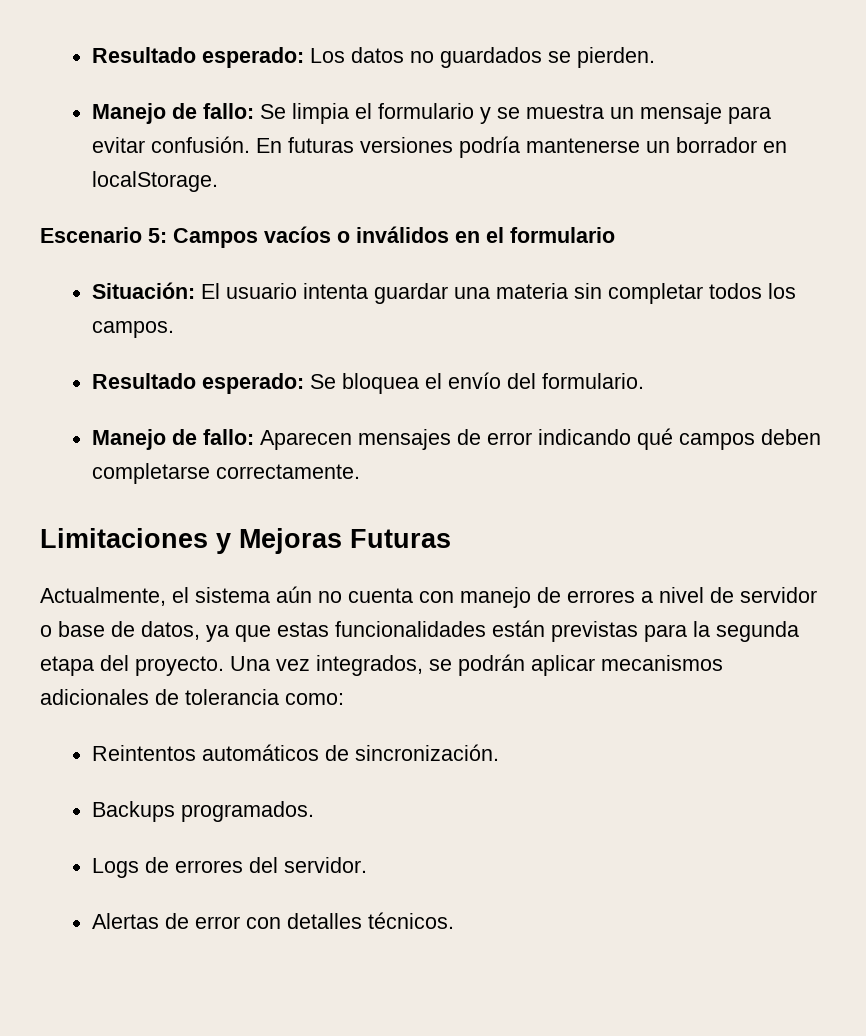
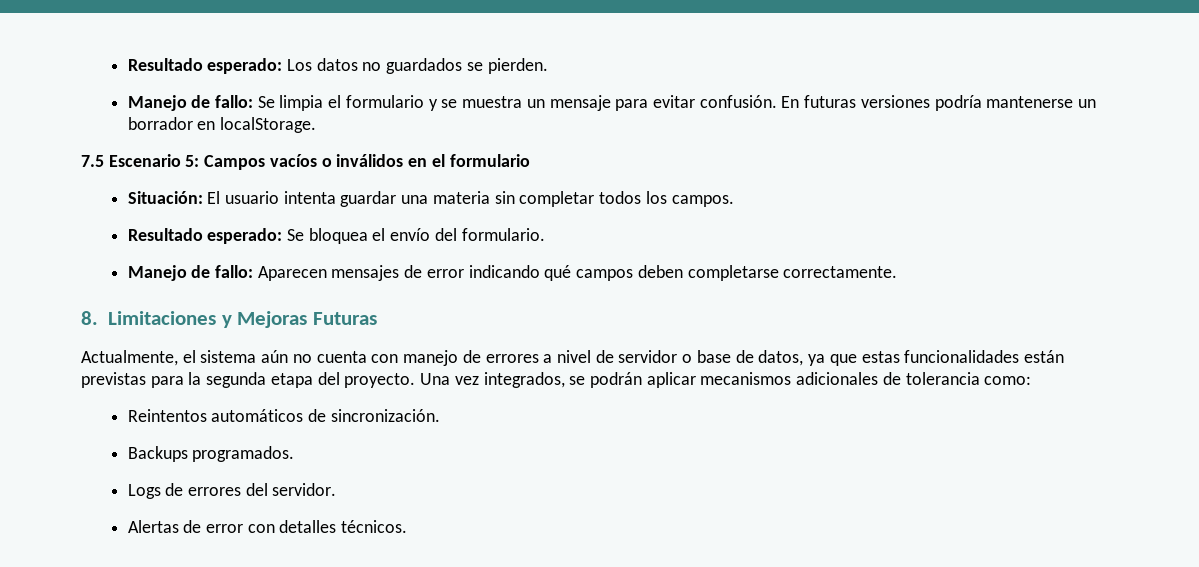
- Escenario 5: Campos vacíos o inválidos en el formulario
+ 7.5 Escenario 5: Campos vacíos o inválidos en el formulario
- Limitaciones y Mejoras Futuras
+ 8. Limitaciones y Mejoras Futuras

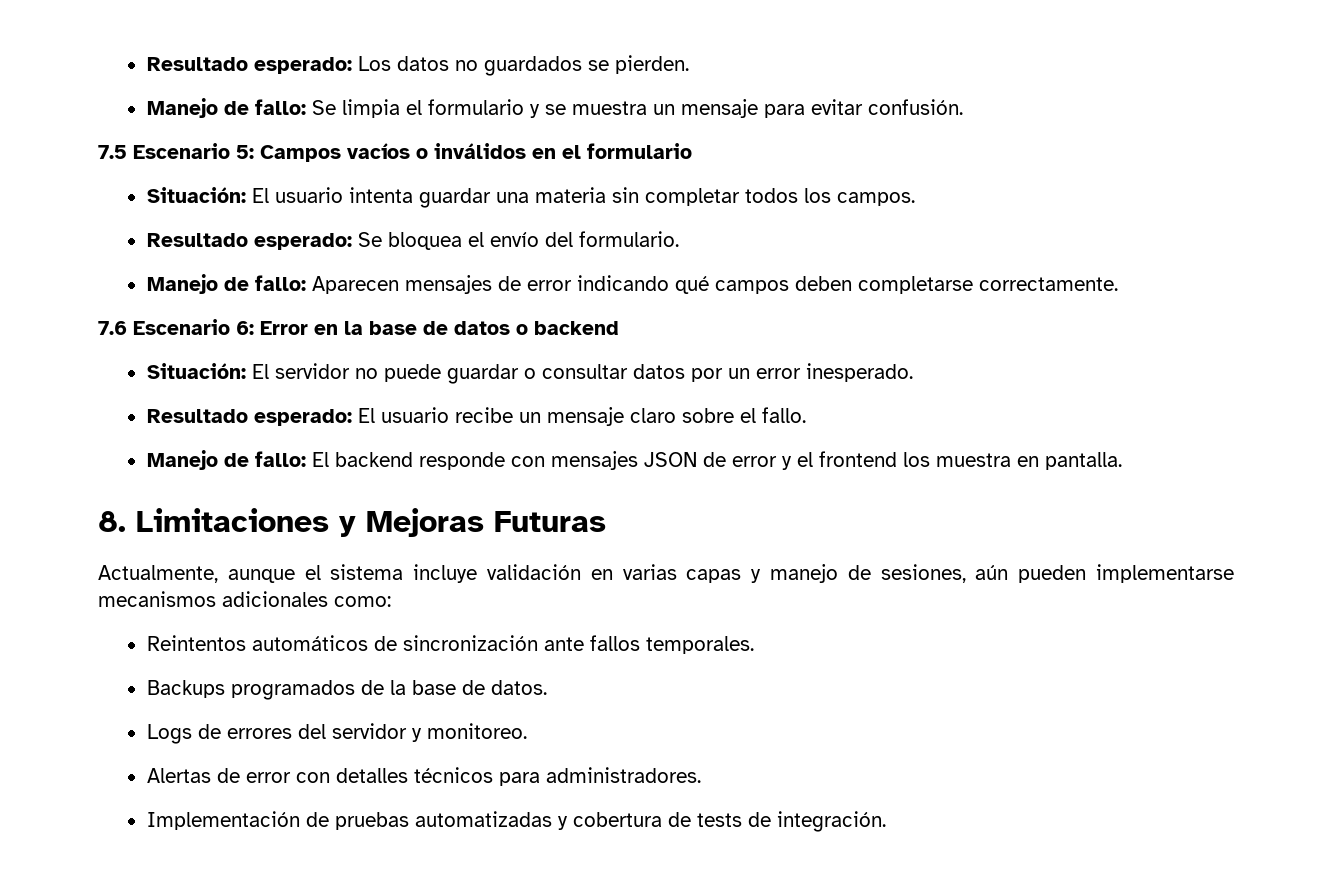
- En futuras versiones podría mantenerse un borrador en localStorage.
+ 7.6 Escenario 6: Error en la base de datos o backend
+ Situación: El servidor no puede guardar o consultar datos por un error inesperado.
+ Resultado esperado: El usuario recibe un mensaje claro sobre el fallo.
+ Manejo de fallo: El backend responde con mensajes JSON de error y el frontend los muestra en pantalla.
- Actualmente, el sistema aún no cuenta con manejo de errores a nivel de servidor o base de datos, ya que estas funcionalidades están previstas para la segunda etapa del proyecto. Una vez integrados, se podrán aplicar mecanismos adicionales de tolerancia como:
- Reintentos automáticos de sincronización.
- Backups programados.
+ Actualmente, aunque el sistema incluye validación en varias capas y manejo de sesiones, aún pueden implementarse mecanismos adicionales como:
+ Reintentos automáticos de sincronización ante fallos temporales.
+ Backups programados de la base de datos.
- Logs de errores del servidor.
+ Logs de errores del servidor y monitoreo.
- Alertas de error con detalles técnicos.
+ Alertas de error con detalles técnicos para administradores.
+ Implementación de pruebas automatizadas y cobertura de tests de integración.

